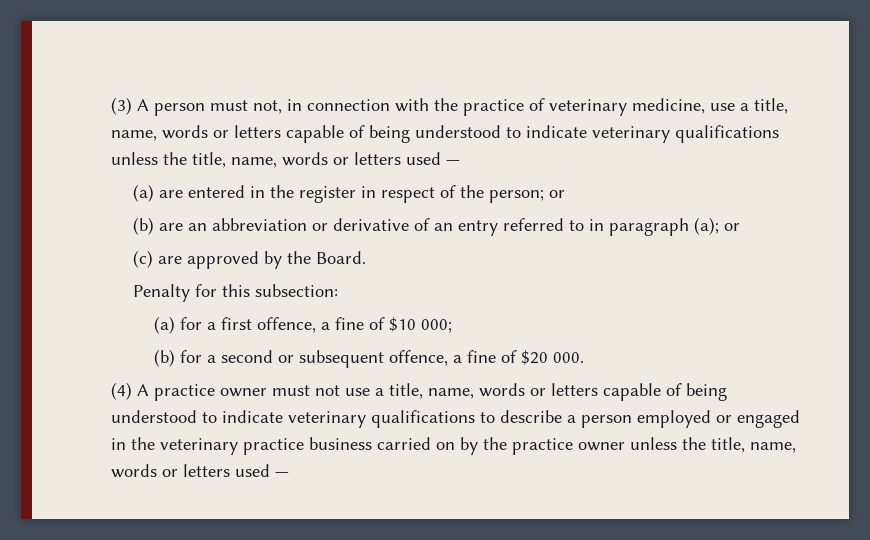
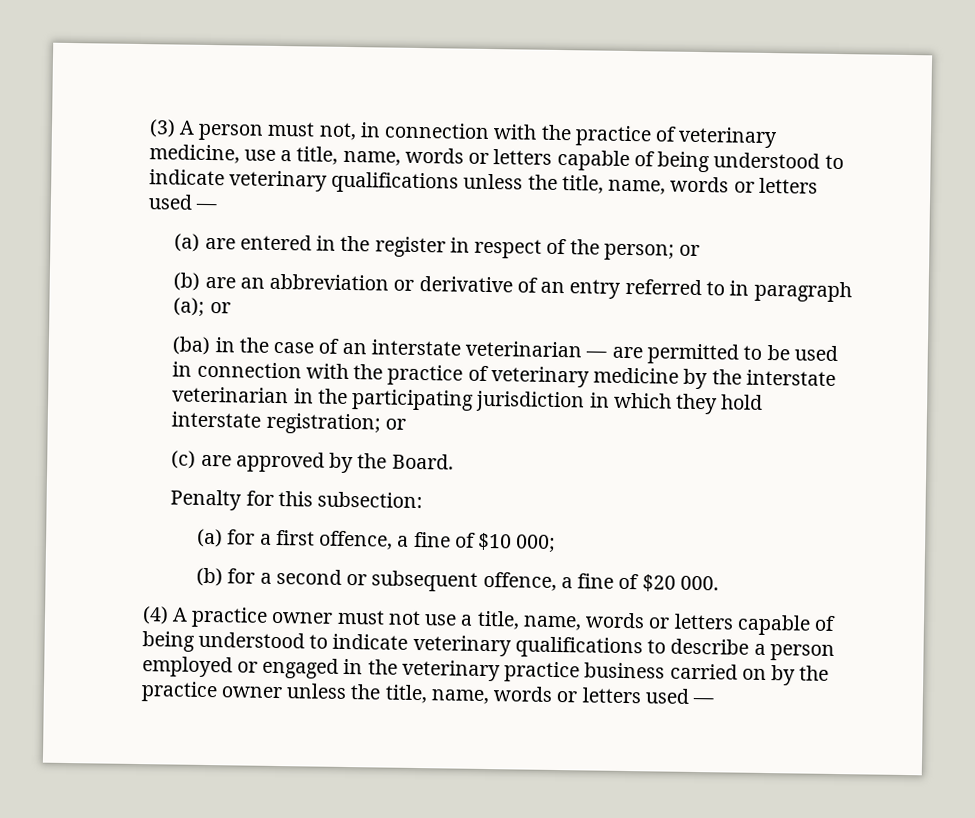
+ (ba) in the case of an interstate veterinarian — are permitted to be used in connection with the practice of veterinary medicine by the interstate veterinarian in the participating jurisdiction in which they hold interstate registration; or

